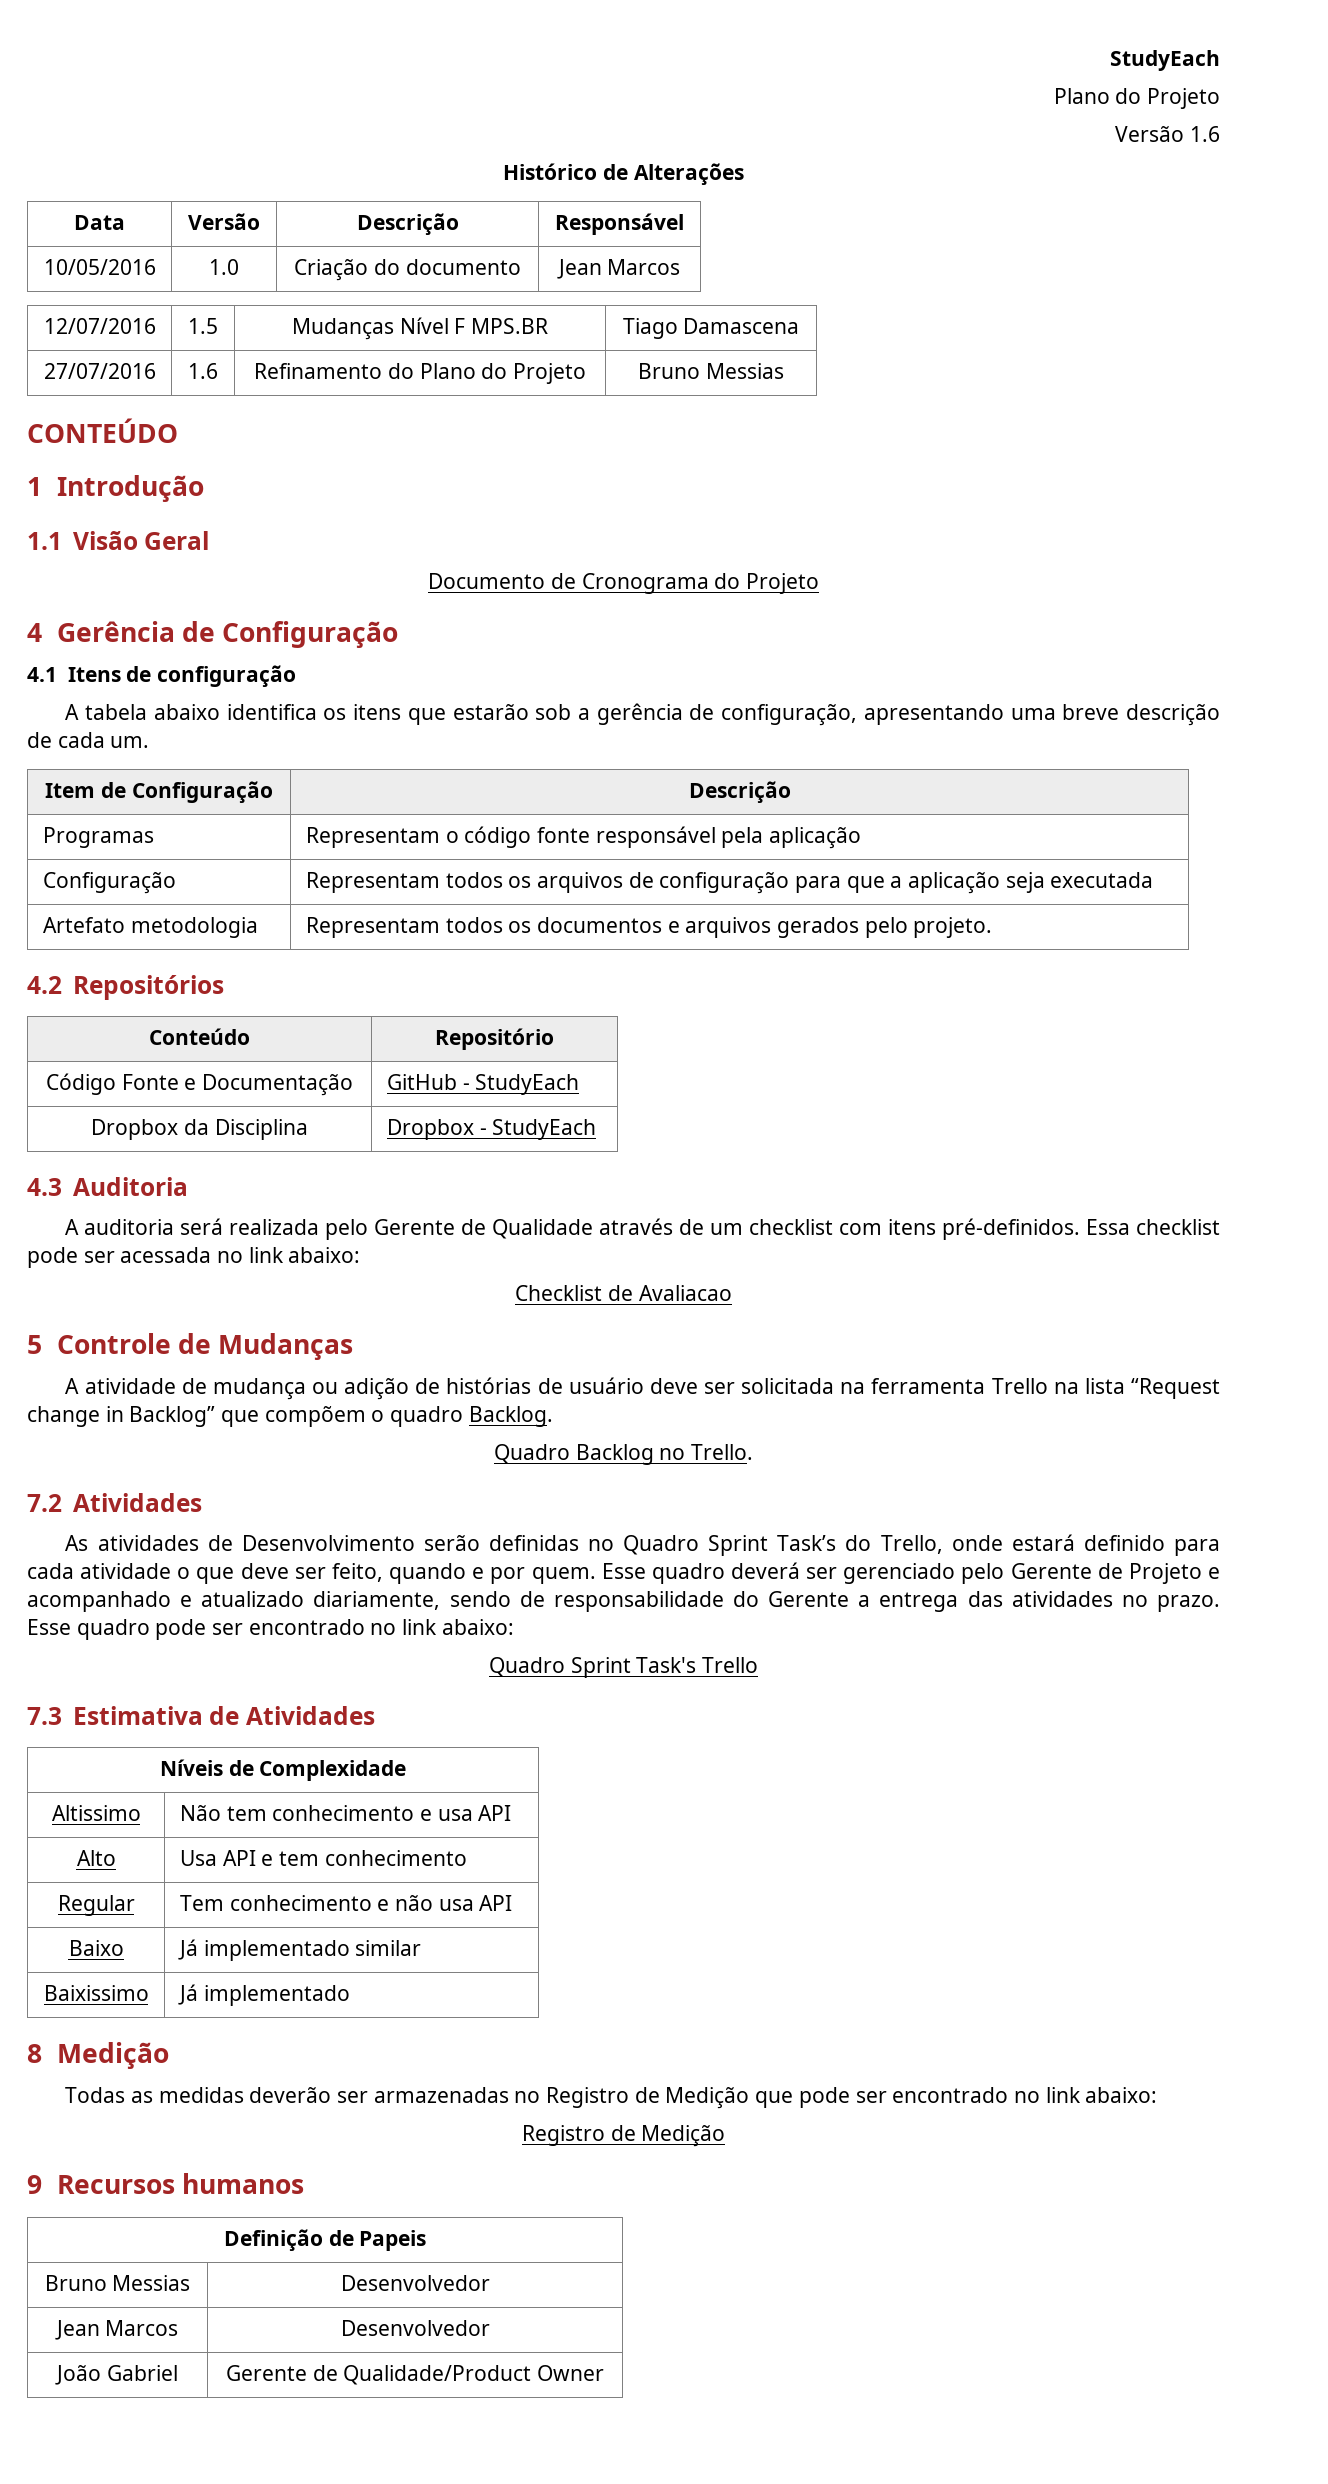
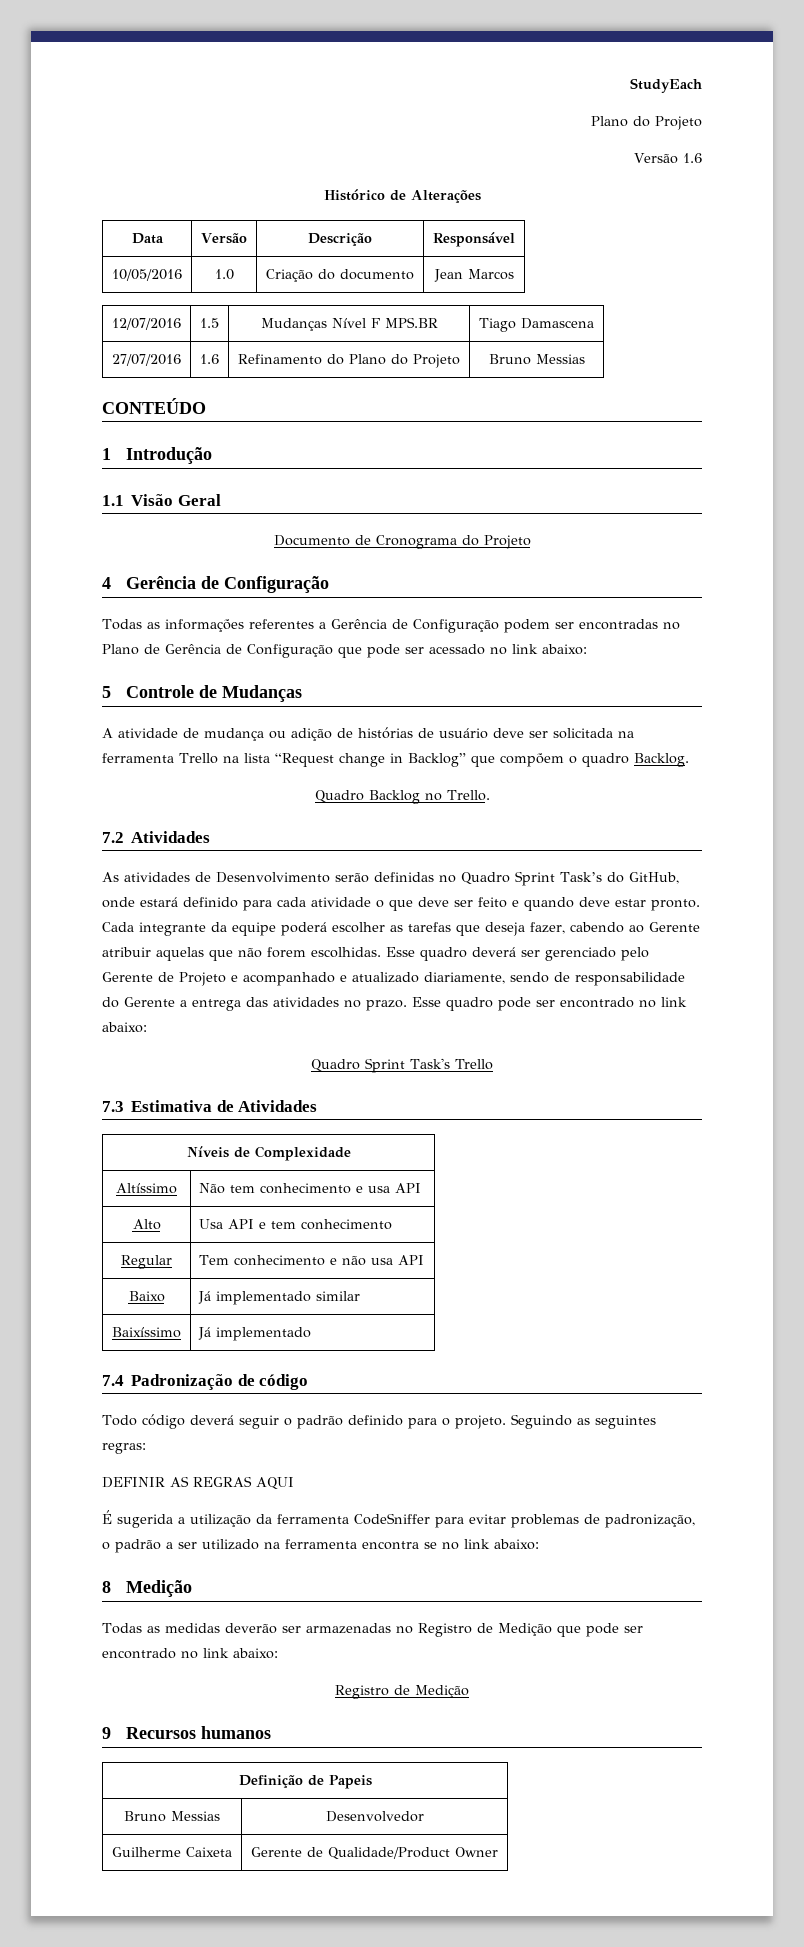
- 4.1 Itens de configuração
- A tabela abaixo identifica os itens que estarão sob a gerência de configuração, apresentando uma breve descrição de cada um.
- Item de Configuração | Descrição
- Programas | Representam o código fonte responsável pela aplicação
- Configuração | Representam todos os arquivos de configuração para que a aplicação seja executada
- Artefato metodologia | Representam todos os documentos e arquivos gerados pelo projeto.
- 4.2 Repositórios
- Conteúdo | Repositório
- Código Fonte e Documentação | GitHub - StudyEach
- Dropbox da Disciplina | Dropbox - StudyEach
- 4.3 Auditoria
- A auditoria será realizada pelo Gerente de Qualidade através de um checklist com itens pré-definidos. Essa checklist pode ser acessada no link abaixo:
- Checklist de Avaliacao
+ Todas as informações referentes a Gerência de Configuração podem ser encontradas no Plano de Gerência de Configuração que pode ser acessado no link abaixo:
- As atividades de Desenvolvimento serão definidas no Quadro Sprint Task’s do Trello, onde estará definido para cada atividade o que deve ser feito, quando e por quem.
+ As atividades de Desenvolvimento serão definidas no Quadro Sprint Task’s do GitHub, onde estará definido para cada atividade o que deve ser feito e quando deve estar pronto. Cada integrante da equipe poderá escolher as tarefas que deseja fazer, cabendo ao Gerente atribuir aquelas que não forem escolhidas.
- Altissimo | Não tem conhecimento e usa API
+ Altíssimo | Não tem conhecimento e usa API
- Baixissimo | Já implementado
+ Baixíssimo | Já implementado
+ 7.4 Padronização de código
+ Todo código deverá seguir o padrão definido para o projeto. Seguindo as seguintes regras:
+ DEFINIR AS REGRAS AQUI
+ É sugerida a utilização da ferramenta CodeSniffer para evitar problemas de padronização, o padrão a ser utilizado na ferramenta encontra se no link abaixo:
- Jean Marcos | Desenvolvedor
- João Gabriel | Gerente de Qualidade/Product Owner
+ Guilherme Caixeta | Gerente de Qualidade/Product Owner

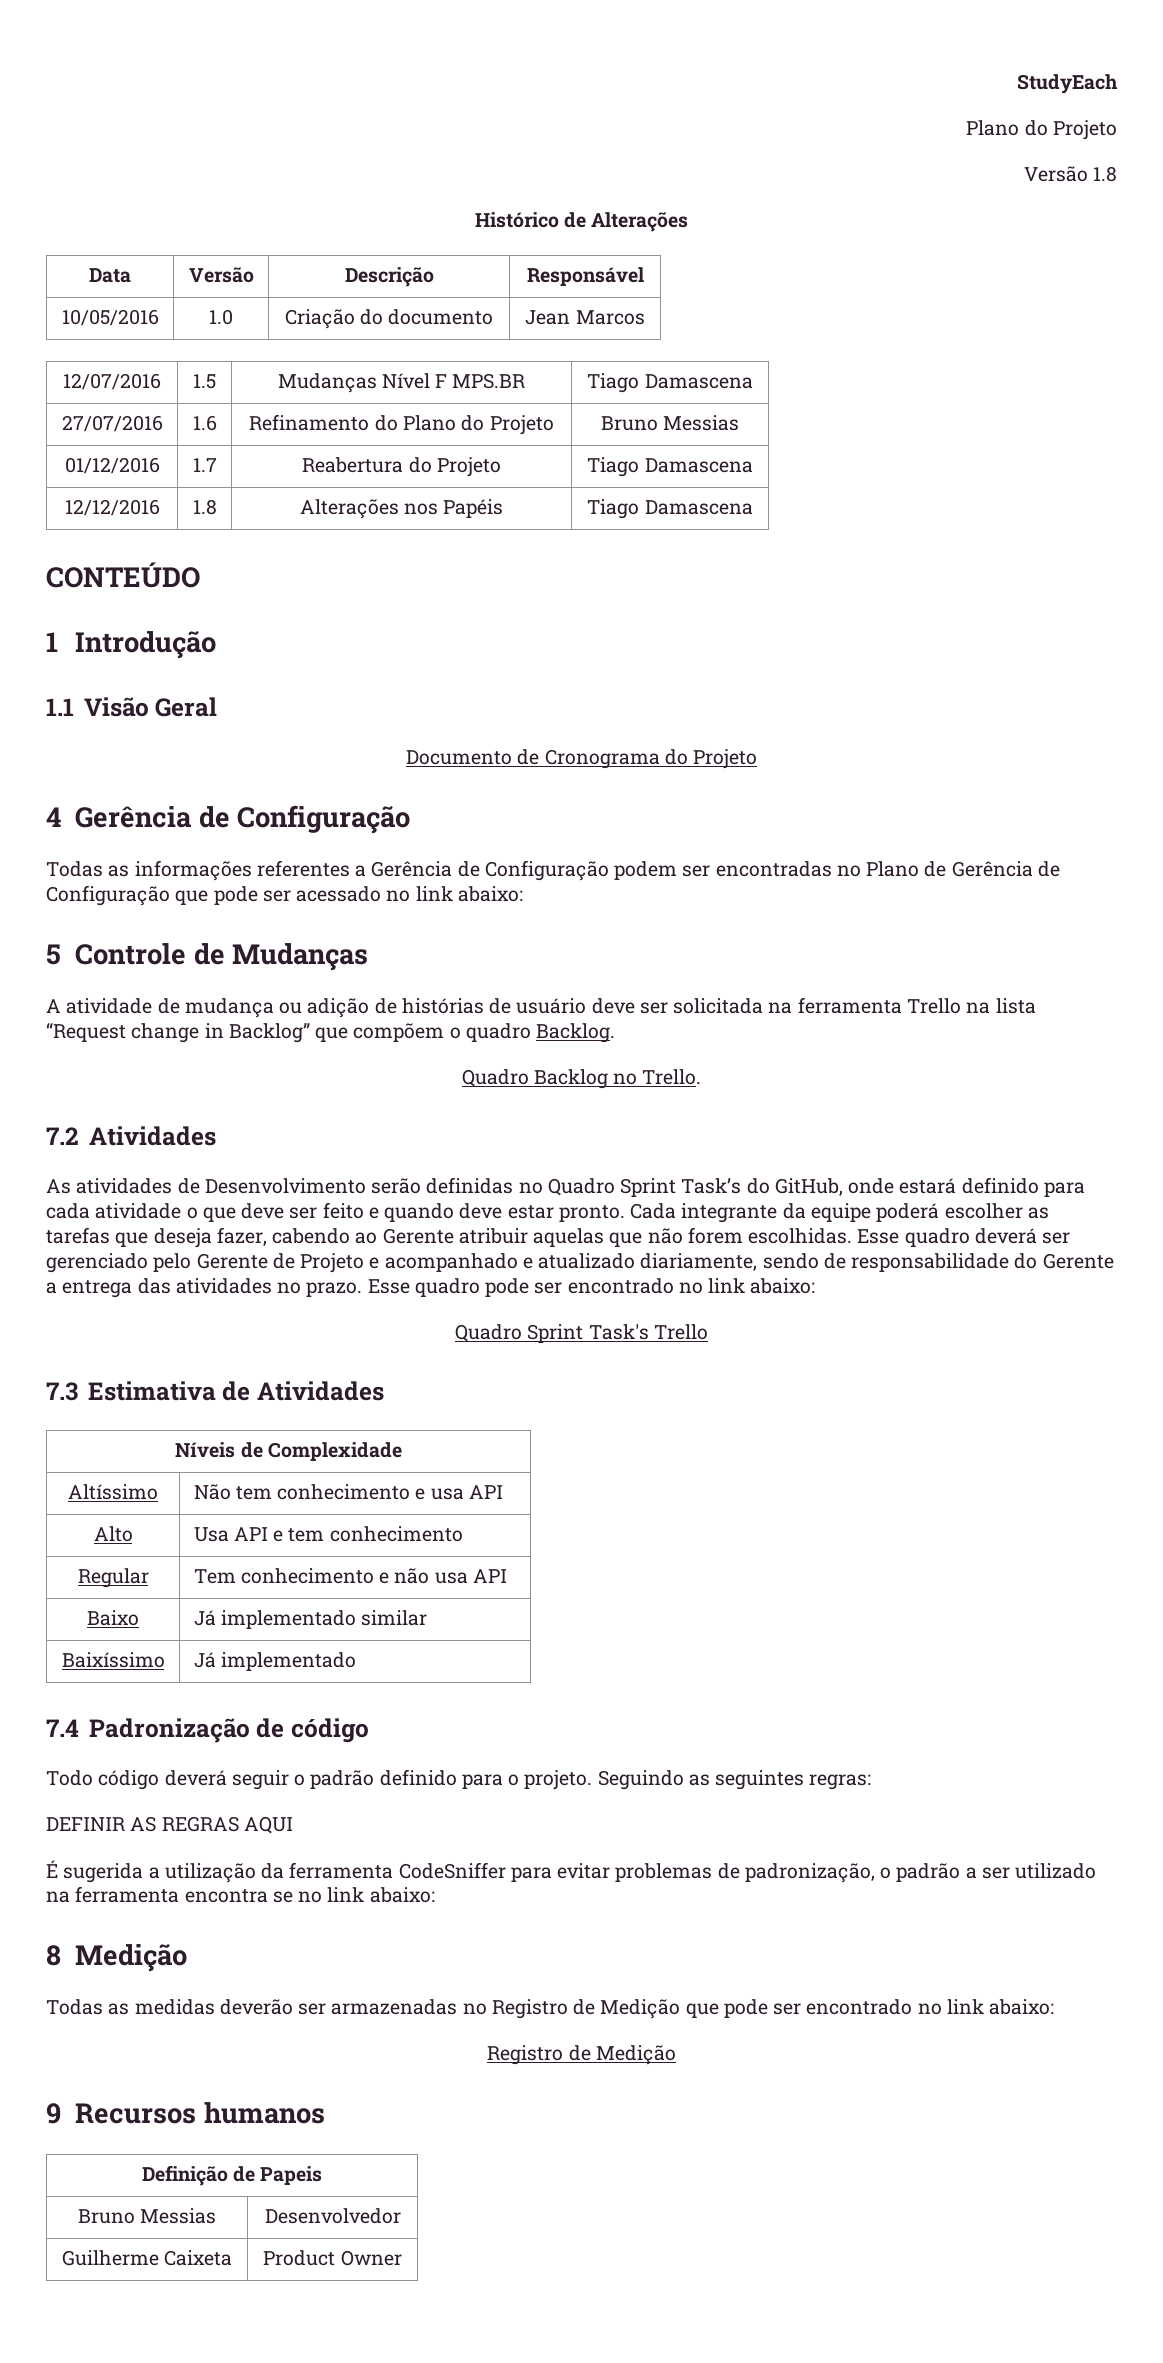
- Versão 1.6
+ Versão 1.8
+ 01/12/2016 | 1.7 | Reabertura do Projeto | Tiago Damascena
+ 12/12/2016 | 1.8 | Alterações nos Papéis | Tiago Damascena
- Guilherme Caixeta | Gerente de Qualidade/Product Owner
+ Guilherme Caixeta | Product Owner

